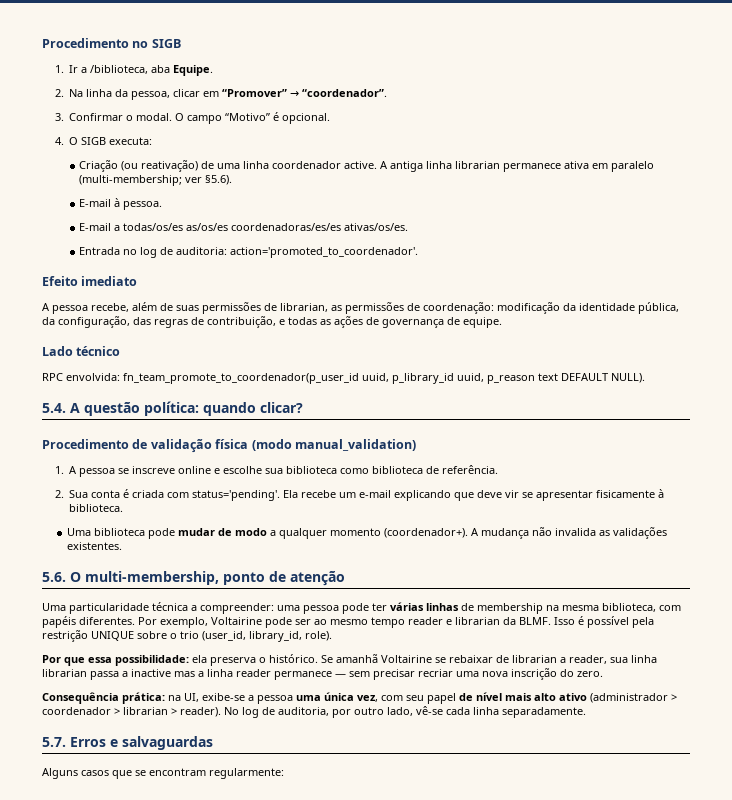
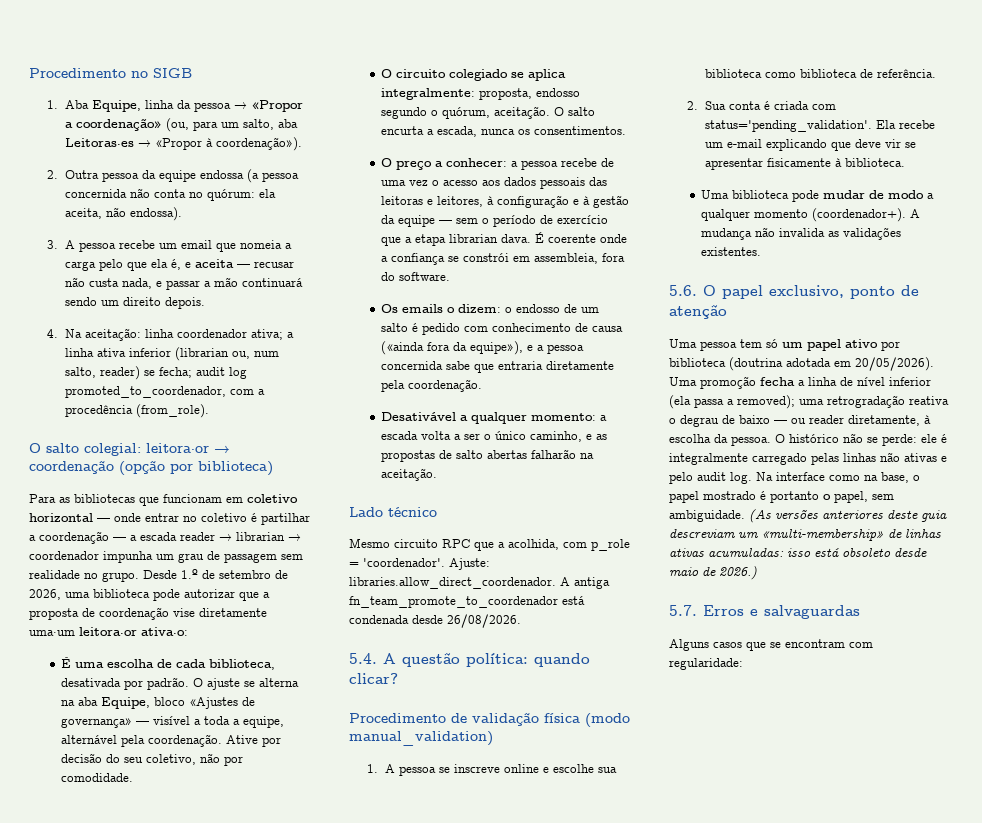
- 1. Ir a /biblioteca, aba Equipe.
- 2. Na linha da pessoa, clicar em “Promover” → “coordenador”.
- 3. Confirmar o modal. O campo “Motivo” é opcional.
- 4. O SIGB executa:
- Criação (ou reativação) de uma linha coordenador active. A antiga linha librarian permanece ativa em paralelo (multi-membership; ver §5.6).
- E-mail à pessoa.
- E-mail a todas/os/es as/os/es coordenadoras/es/es ativas/os/es.
- Entrada no log de auditoria: action='promoted_to_coordenador'.
- Efeito imediato
- A pessoa recebe, além de suas permissões de librarian, as permissões de coordenação: modificação da identidade pública, da configuração, das regras de contribuição, e todas as ações de governança de equipe.
+ 1. Aba Equipe, linha da pessoa → «Propor a coordenação» (ou, para um salto, aba Leitoras·es → «Propor à coordenação»).
+ 2. Outra pessoa da equipe endossa (a pessoa concernida não conta no quórum: ela aceita, não endossa).
+ 3. A pessoa recebe um email que nomeia a carga pelo que ela é, e aceita — recusar não custa nada, e passar a mão continuará sendo um direito depois.
+ 4. Na aceitação: linha coordenador ativa; a linha ativa inferior (librarian ou, num salto, reader) se fecha; audit log promoted_to_coordenador, com a procedência (from_role).
+ O salto colegial: leitora·or → coordenação (opção por biblioteca)
+ Para as bibliotecas que funcionam em coletivo horizontal — onde entrar no coletivo é partilhar a coordenação — a escada reader → librarian → coordenador impunha um grau de passagem sem realidade no grupo. Desde 1.º de setembro de 2026, uma biblioteca pode autorizar que a proposta de coordenação vise diretamente uma·um leitora·or ativa·o:
+ É uma escolha de cada biblioteca, desativada por padrão. O ajuste se alterna na aba Equipe, bloco «Ajustes de governança» — visível a toda a equipe, alternável pela coordenação. Ative por decisão do seu coletivo, não por comodidade.
+ O circuito colegiado se aplica integralmente: proposta, endosso segundo o quórum, aceitação. O salto encurta a escada, nunca os consentimentos.
+ O preço a conhecer: a pessoa recebe de uma vez o acesso aos dados pessoais das leitoras e leitores, à configuração e à gestão da equipe — sem o período de exercício que a etapa librarian dava. É coerente onde a confiança se constrói em assembleia, fora do software.
+ Os emails o dizem: o endosso de um salto é pedido com conhecimento de causa («ainda fora da equipe»), e a pessoa concernida sabe que entraria diretamente pela coordenação.
+ Desativável a qualquer momento: a escada volta a ser o único caminho, e as propostas de salto abertas falharão na aceitação.
  Lado técnico
- RPC envolvida: fn_team_promote_to_coordenador(p_user_id uuid, p_library_id uuid, p_reason text DEFAULT NULL).
+ Mesmo circuito RPC que a acolhida, com p_role = 'coordenador'. Ajuste: libraries.allow_direct_coordenador. A antiga fn_team_promote_to_coordenador está condenada desde 26/08/2026.
- 2. Sua conta é criada com status='pending'.
+ 2. Sua conta é criada com status='pending_validation'.
- 5.6. O multi-membership, ponto de atenção
+ 5.6. O papel exclusivo, ponto de atenção
- Uma particularidade técnica a compreender: uma pessoa pode ter várias linhas de membership na mesma biblioteca, com papéis diferentes. Por exemplo, Voltairine pode ser ao mesmo tempo reader e librarian da BLMF. Isso é possível pela restrição UNIQUE sobre o trio (user_id, library_id, role).
- Por que essa possibilidade: ela preserva o histórico. Se amanhã Voltairine se rebaixar de librarian a reader, sua linha librarian passa a inactive mas a linha reader permanece — sem precisar recriar uma nova inscrição do zero.
- Consequência prática: na UI, exibe-se a pessoa uma única vez, com seu papel de nível mais alto ativo (administrador > coordenador > librarian > reader). No log de auditoria, por outro lado, vê-se cada linha separadamente.
+ Uma pessoa tem só um papel ativo por biblioteca (doutrina adotada em 20/05/2026). Uma promoção fecha a linha de nível inferior (ela passa a removed); uma retrogradação reativa o degrau de baixo — ou reader diretamente, à escolha da pessoa. O histórico não se perde: ele é integralmente carregado pelas linhas não ativas e pelo audit log. Na interface como na base, o papel mostrado é portanto o papel, sem ambiguidade. (As versões anteriores deste guia descreviam um «multi-membership» de linhas ativas acumuladas: isso está obsoleto desde maio de 2026.)
- Alguns casos que se encontram regularmente:
+ Alguns casos que se encontram com regularidade:

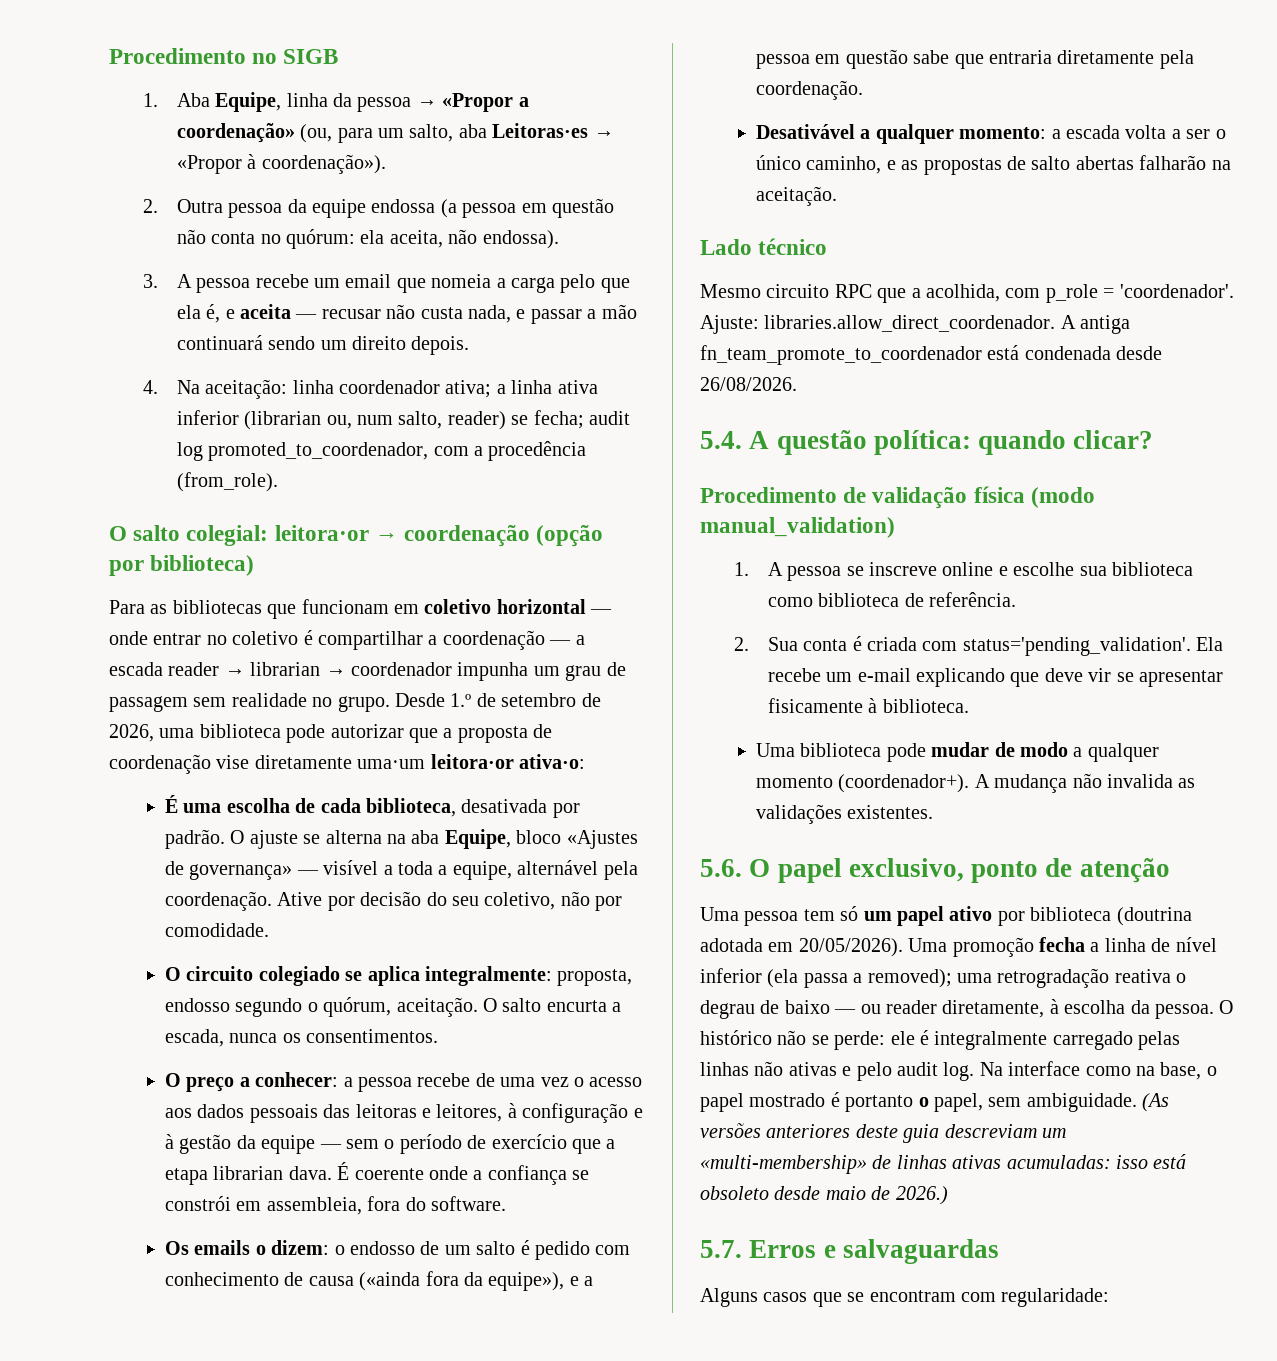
- 2. Outra pessoa da equipe endossa (a pessoa concernida não conta no quórum: ela aceita, não endossa).
+ 2. Outra pessoa da equipe endossa (a pessoa em questão não conta no quórum: ela aceita, não endossa).
- Para as bibliotecas que funcionam em coletivo horizontal — onde entrar no coletivo é partilhar a coordenação — a escada reader → librarian → coordenador impunha um grau de passagem sem realidade no grupo.
+ Para as bibliotecas que funcionam em coletivo horizontal — onde entrar no coletivo é compartilhar a coordenação — a escada reader → librarian → coordenador impunha um grau de passagem sem realidade no grupo.
- Os emails o dizem: o endosso de um salto é pedido com conhecimento de causa («ainda fora da equipe»), e a pessoa concernida sabe que entraria diretamente pela coordenação.
+ Os emails o dizem: o endosso de um salto é pedido com conhecimento de causa («ainda fora da equipe»), e a pessoa em questão sabe que entraria diretamente pela coordenação.

